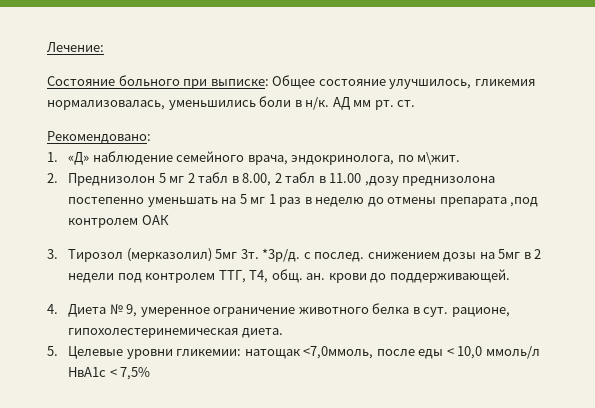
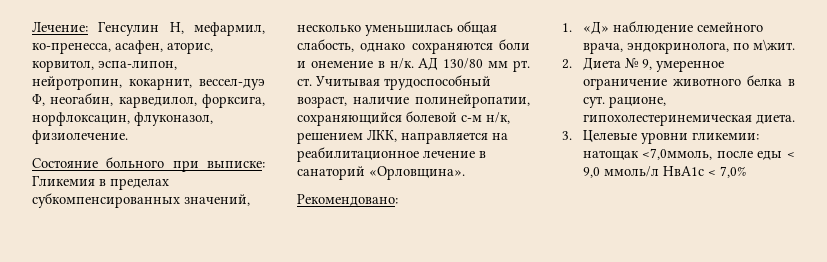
- Лечение:
- Состояние больного при выписке: Общее состояние улучшилось, гликемия нормализовалась, уменьшились боли в н/к.
+ Лечение: Генсулин Н, мефармил, ко-пренесса, асафен, аторис, корвитол, эспа-липон, нейротропин, кокарнит, вессел-дуэ Ф, неогабин, карведилол, форксига, норфлоксацин, флуконазол, физиолечение.
+ Состояние больного при выписке: Гликемия в пределах субкомпенсированных значений, несколько уменьшилась общая слабость, однако сохраняются боли и онемение в н/к.
- АД мм рт. ст.
+ АД 130/80 мм рт. ст. Учитывая трудоспособный возраст, наличие полинейропатии, сохраняющийся болевой с-м н/к, решением ЛКК, направляется на реабилитационное лечение в санаторий «Орловщина».
- 2. Преднизолон 5 мг 2 табл в 8.00, 2 табл в 11.00 ,дозу преднизолона постепенно уменьшать на 5 мг 1 раз в неделю до отмены препарата ,под контролем ОАК
- 3. Тирозол (мерказолил) 5мг 3т. *3р/д. с послед. снижением дозы на 5мг в 2 недели под контролем ТТГ, Т4, общ. ан. крови до поддерживающей.
- 4. Диета № 9, умеренное ограничение животного белка в сут. рационе, гипохолестеринемическая диета.
+ 2. Диета № 9, умеренное ограничение животного белка в сут. рационе, гипохолестеринемическая диета.
- 5. Целевые уровни гликемии: натощак <7,0ммоль, после еды < 10,0 ммоль/л НвА1с < 7,5%
+ 3. Целевые уровни гликемии: натощак <7,0ммоль, после еды < 9,0 ммоль/л НвА1с < 7,0%

